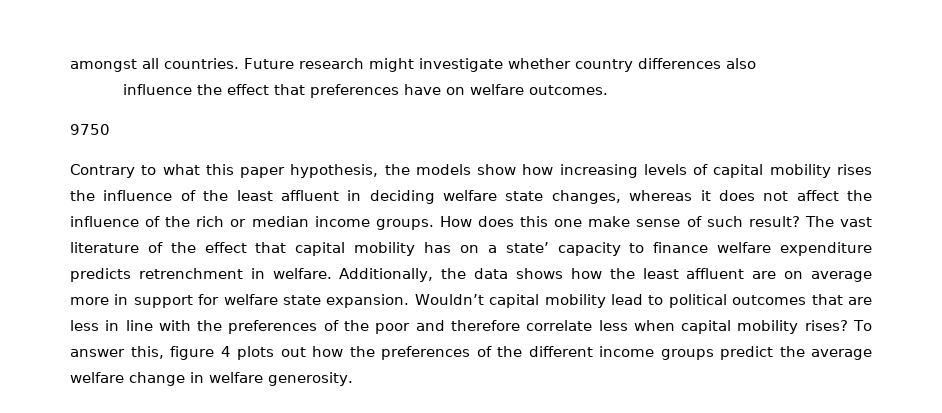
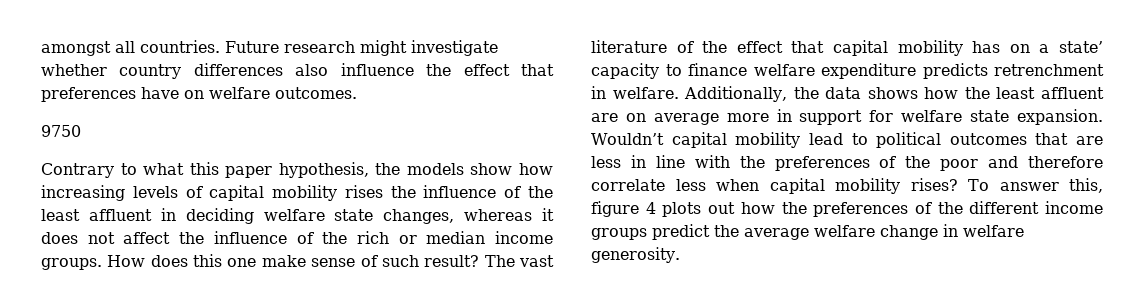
- Future research might investigate whether country differences also
- influence the effect that preferences have on welfare outcomes.
+ Future research might investigate whether country differences also influence the effect that preferences have on welfare outcomes.

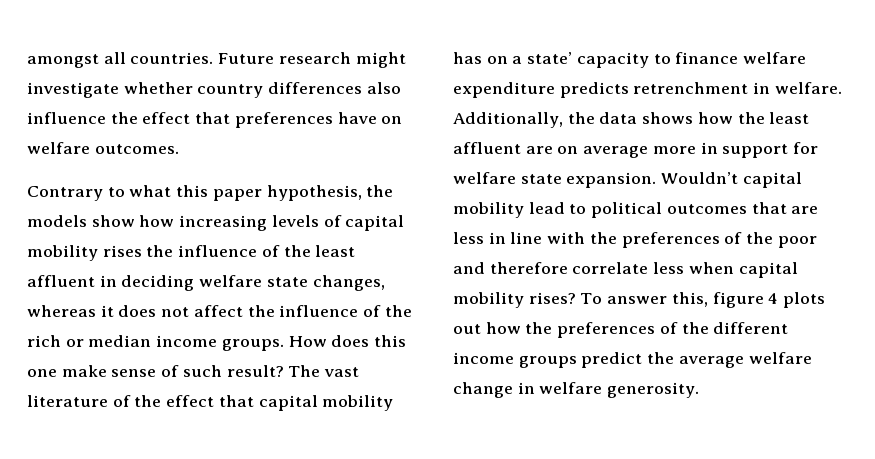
- 9750

